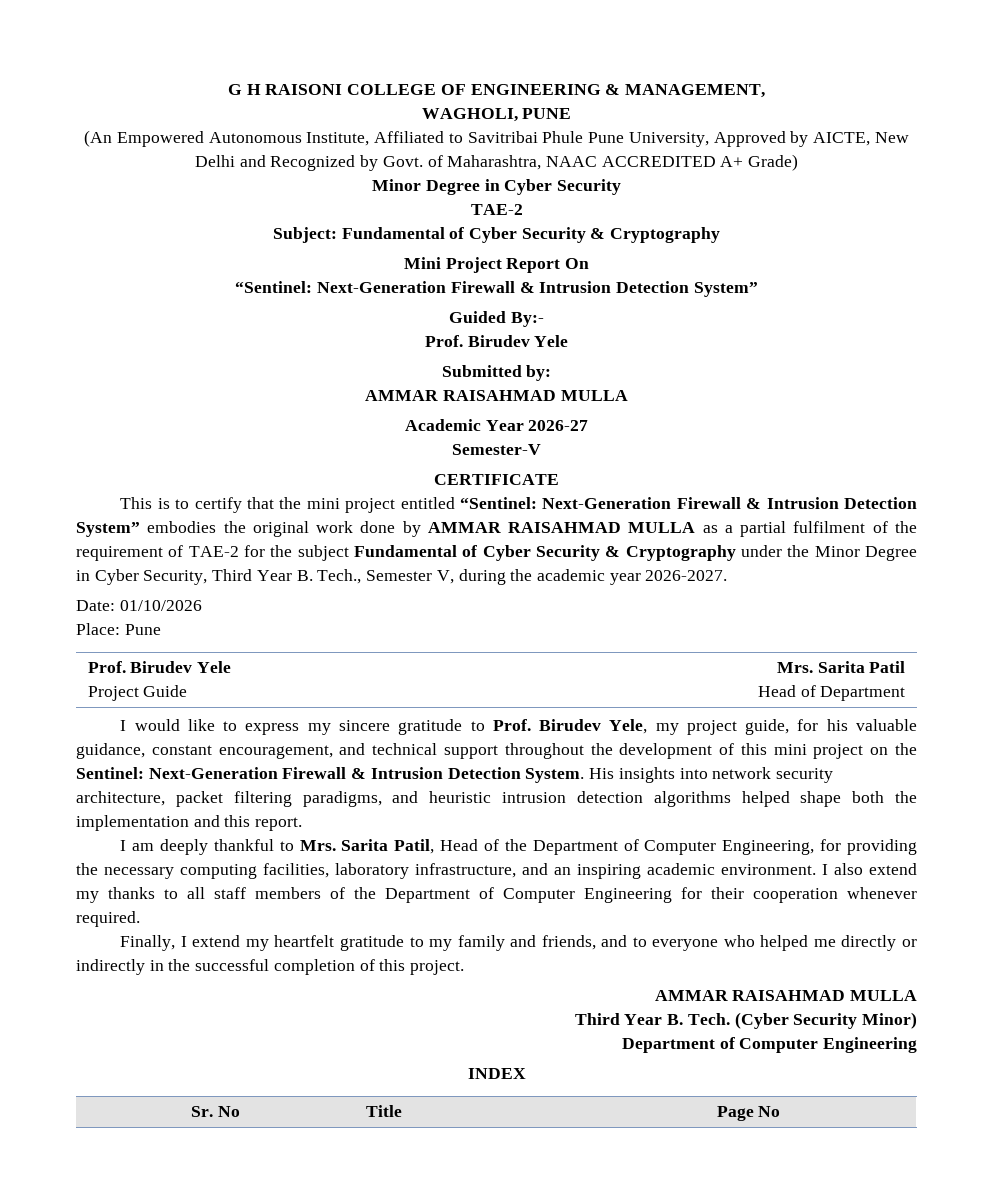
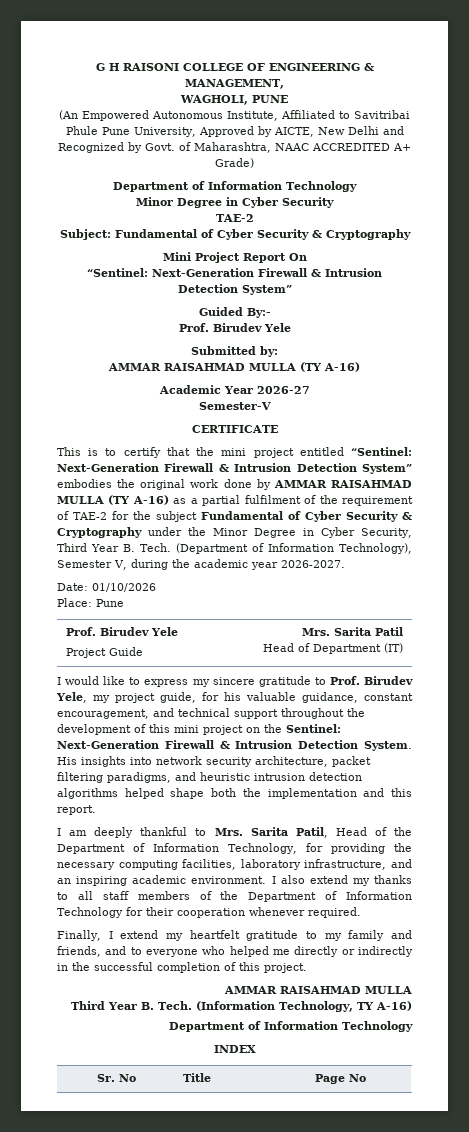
  (An Empowered Autonomous Institute, Affiliated to Savitribai Phule Pune University, Approved by AICTE, New Delhi and Recognized by Govt. of Maharashtra, NAAC ACCREDITED A+ Grade)
+ Department of Information Technology
  Submitted by:
- AMMAR RAISAHMAD MULLA
+ AMMAR RAISAHMAD MULLA (TY A-16)
- This is to certify that the mini project entitled “Sentinel: Next-Generation Firewall & Intrusion Detection System” embodies the original work done by AMMAR RAISAHMAD MULLA as a partial fulfilment of the requirement of TAE-2 for the subject Fundamental of Cyber Security & Cryptography under the Minor Degree in Cyber Security, Third Year B. Tech., Semester V, during the academic year 2026-2027.
+ This is to certify that the mini project entitled “Sentinel: Next-Generation Firewall & Intrusion Detection System” embodies the original work done by AMMAR RAISAHMAD MULLA (TY A-16) as a partial fulfilment of the requirement of TAE-2 for the subject Fundamental of Cyber Security & Cryptography under the Minor Degree in Cyber Security, Third Year B. Tech. (Department of Information Technology), Semester V, during the academic year 2026-2027.
  Place: Pune
  Prof. Birudev Yele
  Project Guide | Mrs. Sarita Patil
- Head of Department
+ Head of Department (IT)
- I am deeply thankful to Mrs. Sarita Patil, Head of the Department of Computer Engineering, for providing the necessary computing facilities, laboratory infrastructure, and an inspiring academic environment.
+ I am deeply thankful to Mrs. Sarita Patil, Head of the Department of Information Technology, for providing the necessary computing facilities, laboratory infrastructure, and an inspiring academic environment.
- I also extend my thanks to all staff members of the Department of Computer Engineering for their cooperation whenever required.
+ I also extend my thanks to all staff members of the Department of Information Technology for their cooperation whenever required.
- (Cyber Security Minor)
- Department of Computer Engineering
+ (Information Technology, TY A-16)
+ Department of Information Technology

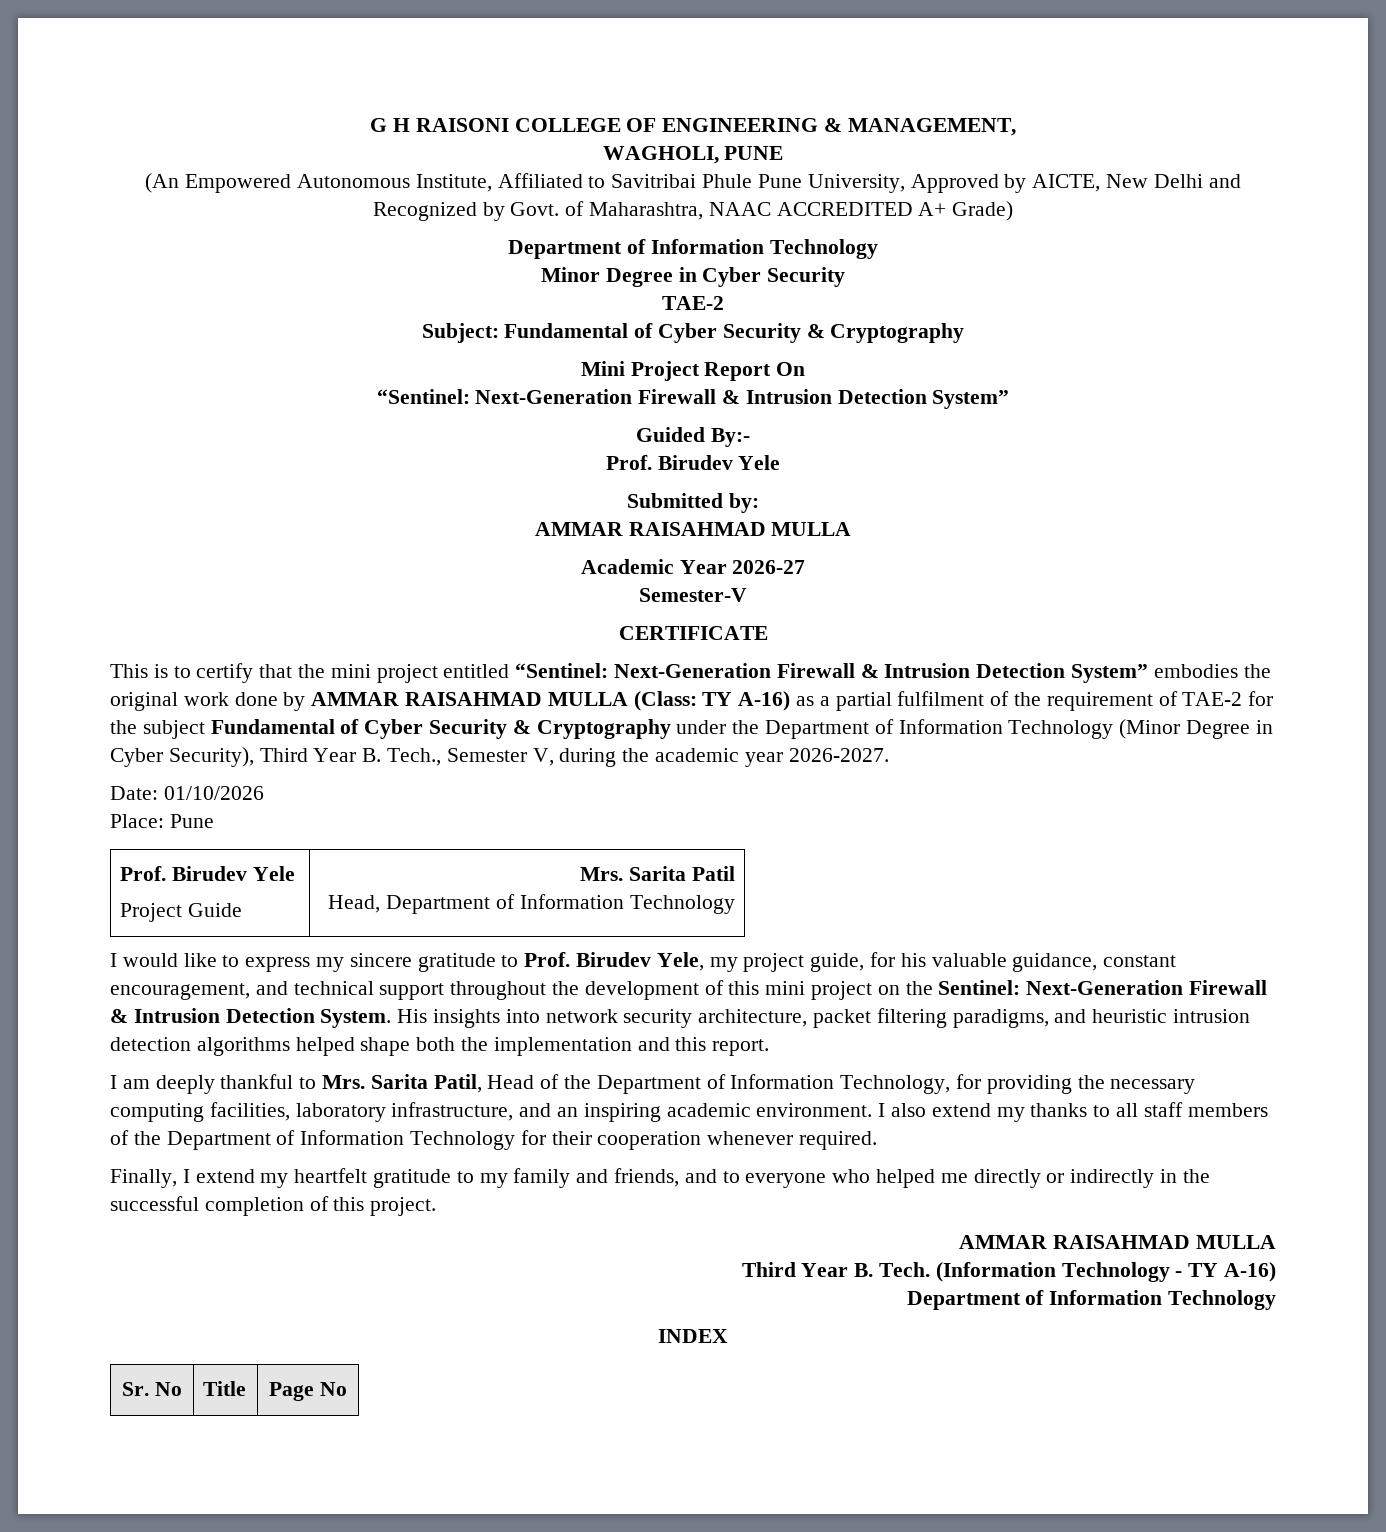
  Submitted by:
- AMMAR RAISAHMAD MULLA (TY A-16)
+ AMMAR RAISAHMAD MULLA
- This is to certify that the mini project entitled “Sentinel: Next-Generation Firewall & Intrusion Detection System” embodies the original work done by AMMAR RAISAHMAD MULLA (TY A-16) as a partial fulfilment of the requirement of TAE-2 for the subject Fundamental of Cyber Security & Cryptography under the Minor Degree in Cyber Security, Third Year B. Tech. (Department of Information Technology), Semester V, during the academic year 2026-2027.
+ This is to certify that the mini project entitled “Sentinel: Next-Generation Firewall & Intrusion Detection System” embodies the original work done by AMMAR RAISAHMAD MULLA (Class: TY A-16) as a partial fulfilment of the requirement of TAE-2 for the subject Fundamental of Cyber Security & Cryptography under the Department of Information Technology (Minor Degree in Cyber Security), Third Year B. Tech., Semester V, during the academic year 2026-2027.
  Place: Pune
  Prof. Birudev Yele
  Project Guide | Mrs. Sarita Patil
- Head of Department (IT)
+ Head, Department of Information Technology
- (Information Technology, TY A-16)
+ (Information Technology - TY A-16)

